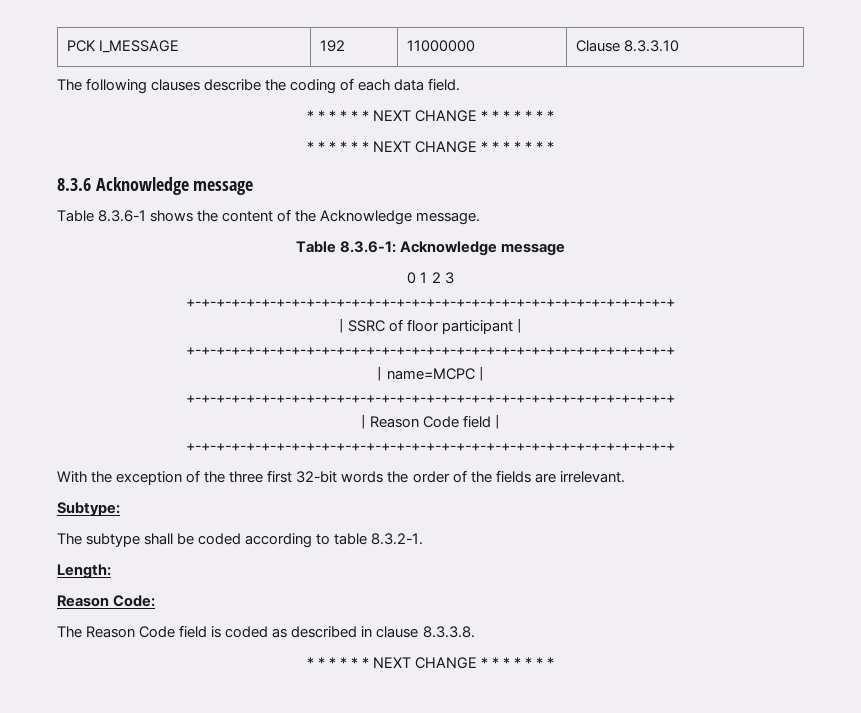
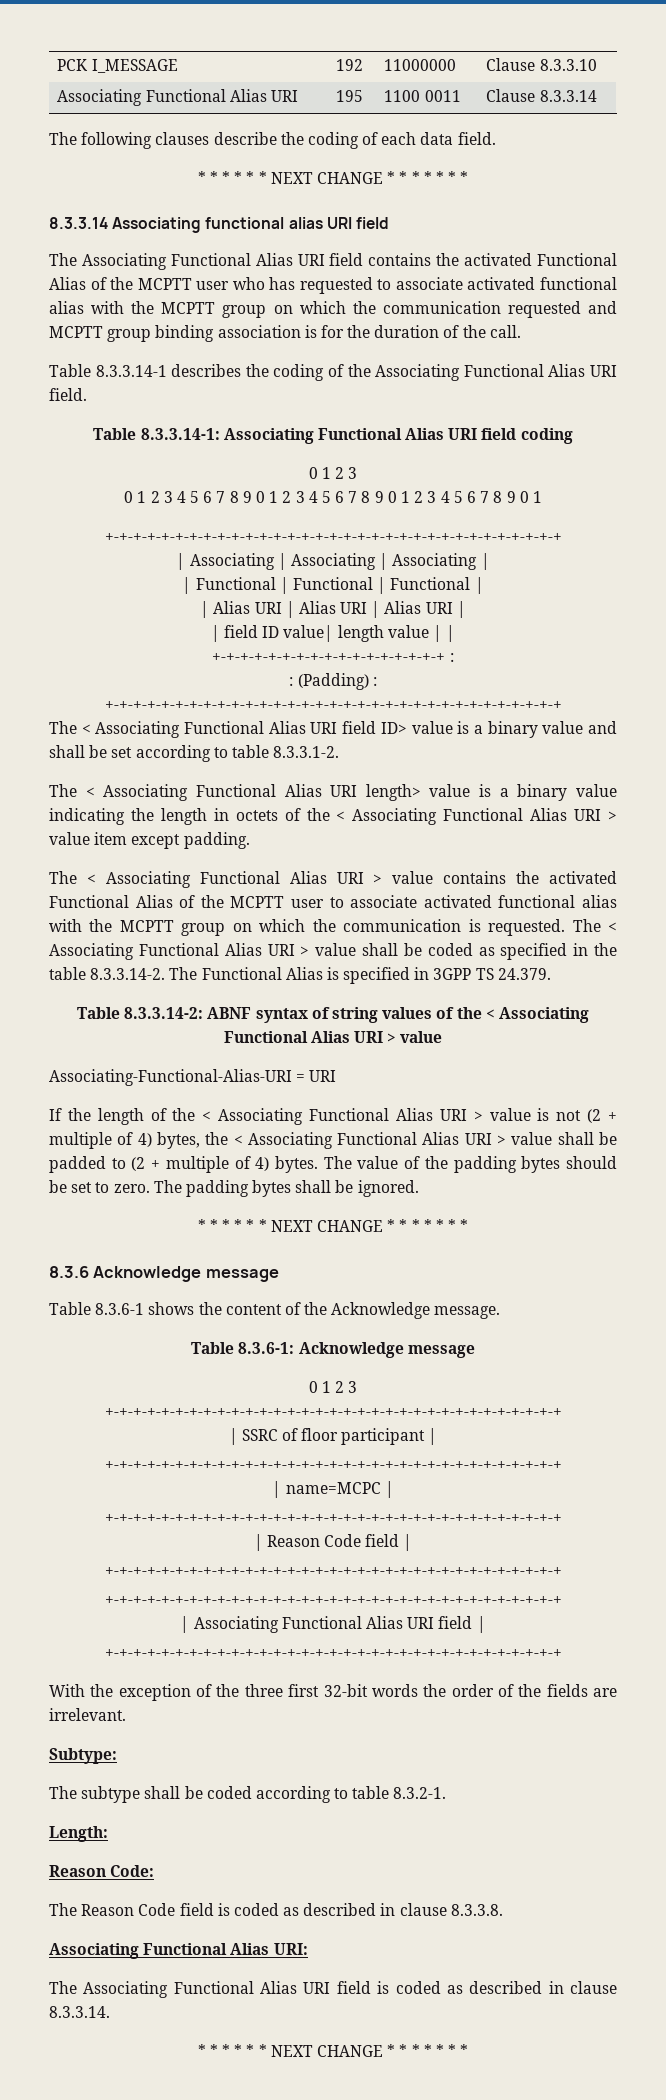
+ Associating Functional Alias URI | 195 | 1100 0011 | Clause 8.3.3.14
+ 8.3.3.14 Associating functional alias URI field
+ The Associating Functional Alias URI field contains the activated Functional Alias of the MCPTT user who has requested to associate activated functional alias with the MCPTT group on which the communication requested and MCPTT group binding association is for the duration of the call.
+ Table 8.3.3.14-1 describes the coding of the Associating Functional Alias URI field.
+ Table 8.3.3.14-1: Associating Functional Alias URI field coding
+ 0 1 2 3
+ 0 1 2 3 4 5 6 7 8 9 0 1 2 3 4 5 6 7 8 9 0 1 2 3 4 5 6 7 8 9 0 1
+ +-+-+-+-+-+-+-+-+-+-+-+-+-+-+-+-+-+-+-+-+-+-+-+-+-+-+-+-+-+-+-+-+
+ | Associating | Associating | Associating |
+ | Functional | Functional | Functional |
+ | Alias URI | Alias URI | Alias URI |
+ | field ID value| length value | |
+ +-+-+-+-+-+-+-+-+-+-+-+-+-+-+-+-+ :
+ : (Padding) :
+ +-+-+-+-+-+-+-+-+-+-+-+-+-+-+-+-+-+-+-+-+-+-+-+-+-+-+-+-+-+-+-+-+
+ The < Associating Functional Alias URI field ID> value is a binary value and shall be set according to table 8.3.3.1-2.
+ The < Associating Functional Alias URI length> value is a binary value indicating the length in octets of the < Associating Functional Alias URI > value item except padding.
+ The < Associating Functional Alias URI > value contains the activated Functional Alias of the MCPTT user to associate activated functional alias with the MCPTT group on which the communication is requested. The < Associating Functional Alias URI > value shall be coded as specified in the table 8.3.3.14-2. The Functional Alias is specified in 3GPP TS 24.379.
+ Table 8.3.3.14-2: ABNF syntax of string values of the < Associating Functional Alias URI > value
+ Associating-Functional-Alias-URI = URI
+ If the length of the < Associating Functional Alias URI > value is not (2 + multiple of 4) bytes, the < Associating Functional Alias URI > value shall be padded to (2 + multiple of 4) bytes. The value of the padding bytes should be set to zero. The padding bytes shall be ignored.
  | Reason Code field |
+ +-+-+-+-+-+-+-+-+-+-+-+-+-+-+-+-+-+-+-+-+-+-+-+-+-+-+-+-+-+-+-+-+
+ +-+-+-+-+-+-+-+-+-+-+-+-+-+-+-+-+-+-+-+-+-+-+-+-+-+-+-+-+-+-+-+-+
+ | Associating Functional Alias URI field |
+ Associating Functional Alias URI:
+ The Associating Functional Alias URI field is coded as described in clause 8.3.3.14.

